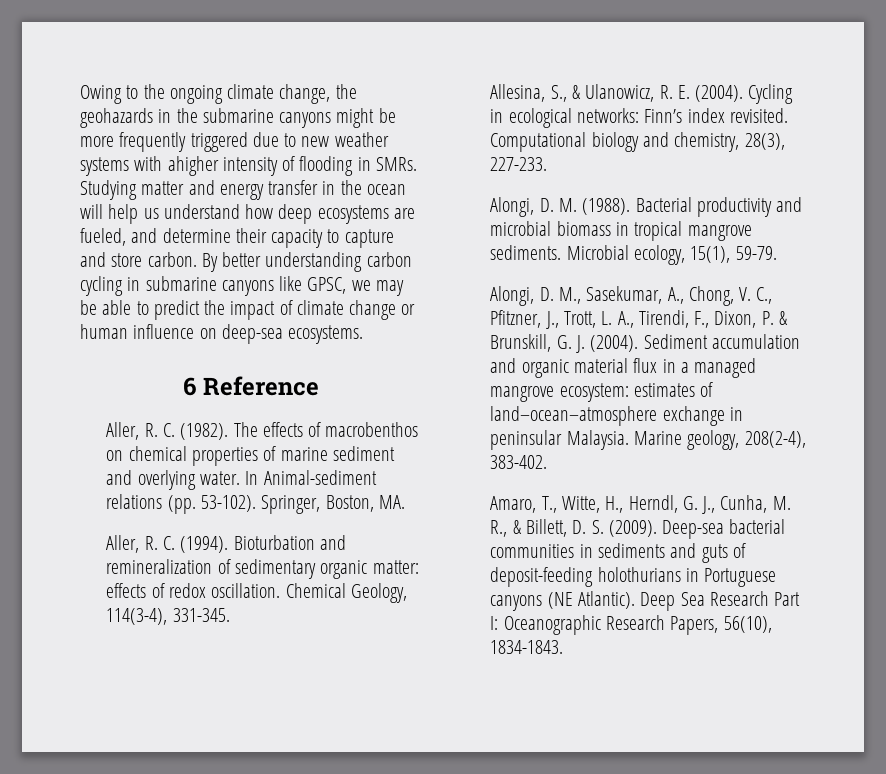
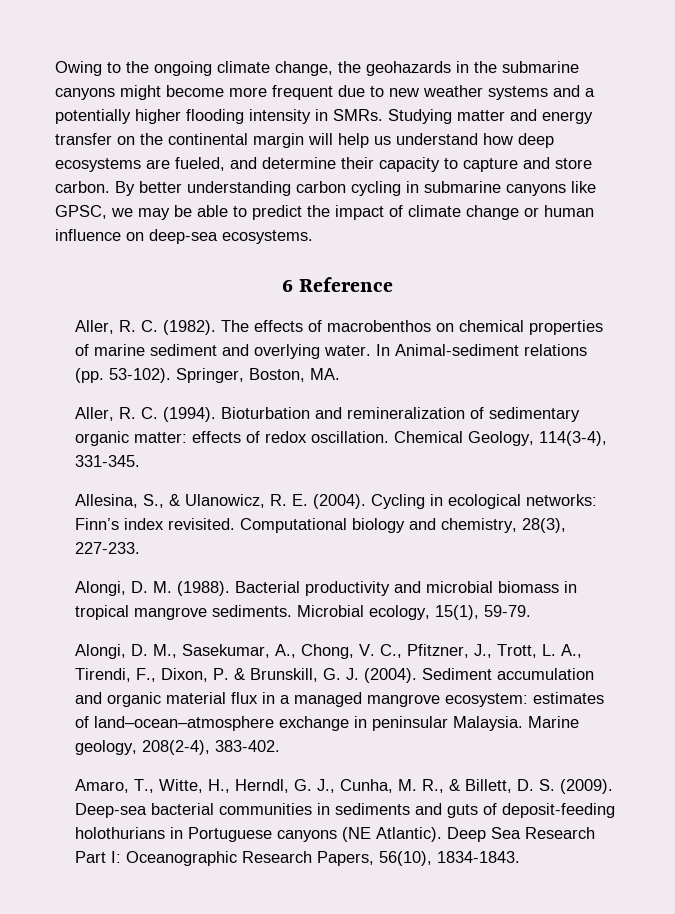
- Owing to the ongoing climate change, the geohazards in the submarine canyons might be more frequently triggered due to new weather systems with ahigher intensity of flooding in SMRs.
+ Owing to the ongoing climate change, the geohazards in the submarine canyons might become more frequent due to new weather systems and a potentially higher flooding intensity in SMRs.
- Studying matter and energy transfer in the ocean will help us understand how deep ecosystems are fueled, and determine their capacity to capture and store carbon.
+ Studying matter and energy transfer on the continental margin will help us understand how deep ecosystems are fueled, and determine their capacity to capture and store carbon.

